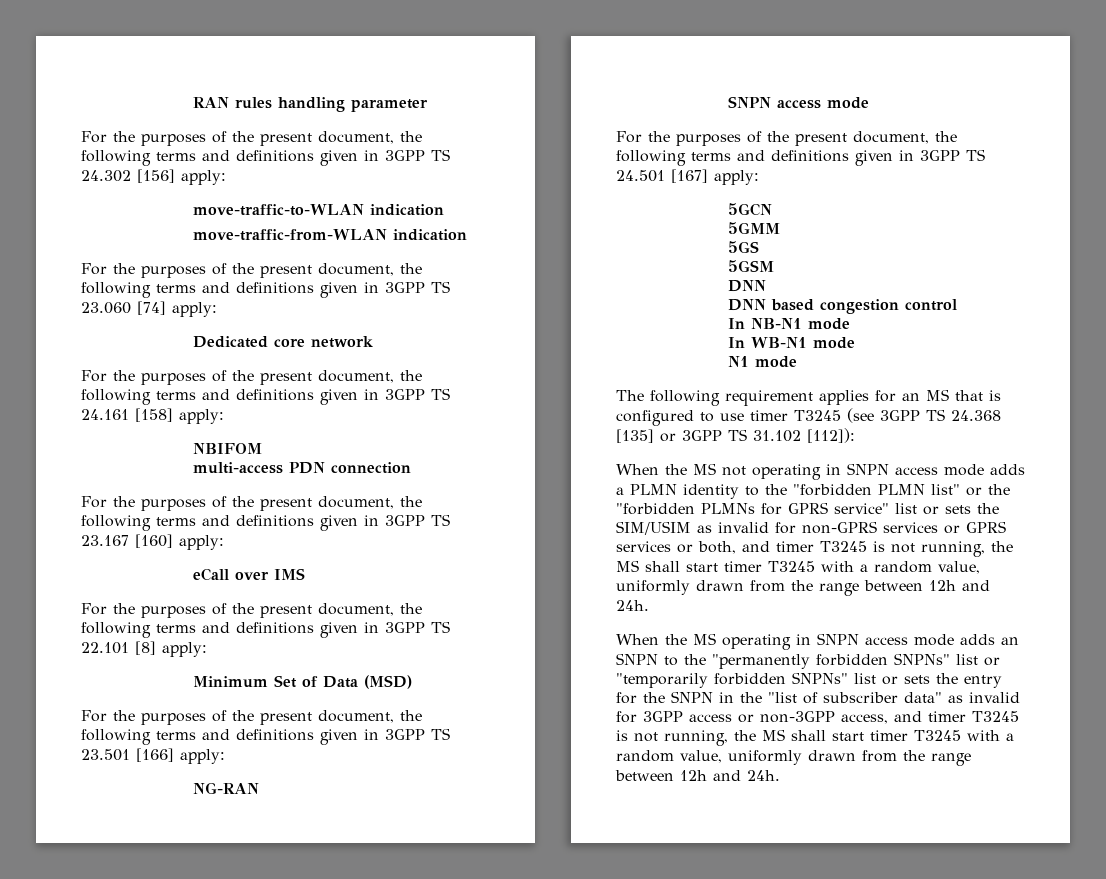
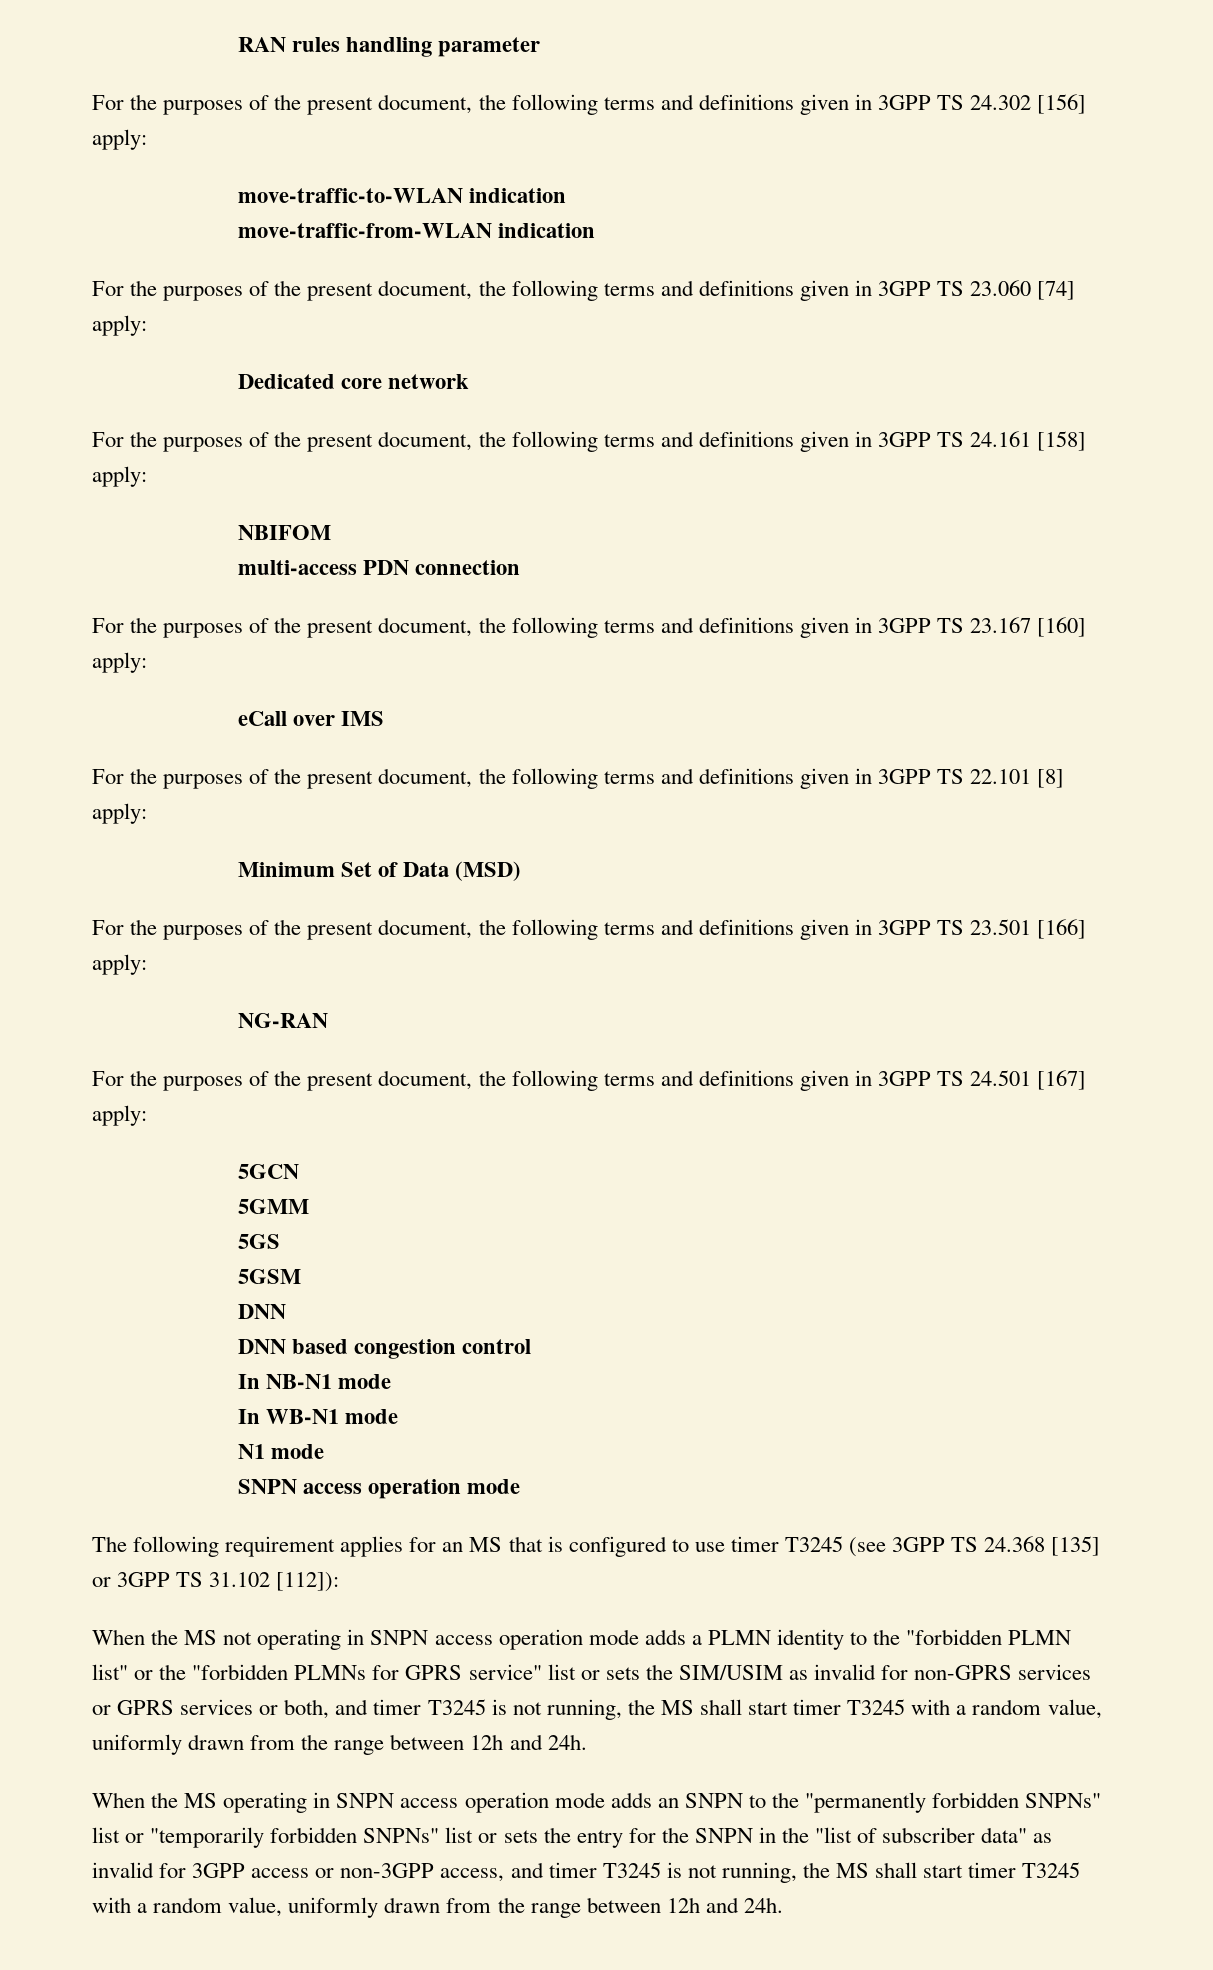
  NG-RAN
- SNPN access mode
  N1 mode
+ SNPN access operation mode
- When the MS not operating in SNPN access mode adds a PLMN identity to the "forbidden PLMN list" or the "forbidden PLMNs for GPRS service" list or sets the SIM/USIM as invalid for non-GPRS services or GPRS services or both, and timer T3245 is not running, the MS shall start timer T3245 with a random value, uniformly drawn from the range between 12h and 24h.
+ When the MS not operating in SNPN access operation mode adds a PLMN identity to the "forbidden PLMN list" or the "forbidden PLMNs for GPRS service" list or sets the SIM/USIM as invalid for non-GPRS services or GPRS services or both, and timer T3245 is not running, the MS shall start timer T3245 with a random value, uniformly drawn from the range between 12h and 24h.
- When the MS operating in SNPN access mode adds an SNPN to the "permanently forbidden SNPNs" list or "temporarily forbidden SNPNs" list or sets the entry for the SNPN in the "list of subscriber data" as invalid for 3GPP access or non-3GPP access, and timer T3245 is not running, the MS shall start timer T3245 with a random value, uniformly drawn from the range between 12h and 24h.
+ When the MS operating in SNPN access operation mode adds an SNPN to the "permanently forbidden SNPNs" list or "temporarily forbidden SNPNs" list or sets the entry for the SNPN in the "list of subscriber data" as invalid for 3GPP access or non-3GPP access, and timer T3245 is not running, the MS shall start timer T3245 with a random value, uniformly drawn from the range between 12h and 24h.

